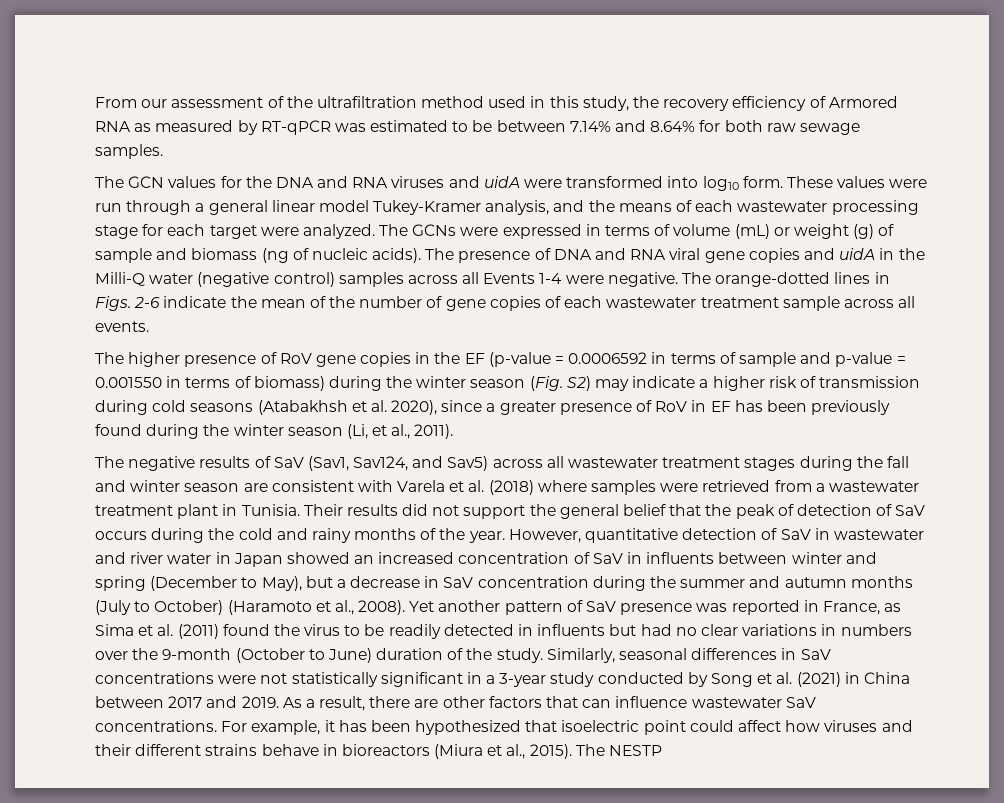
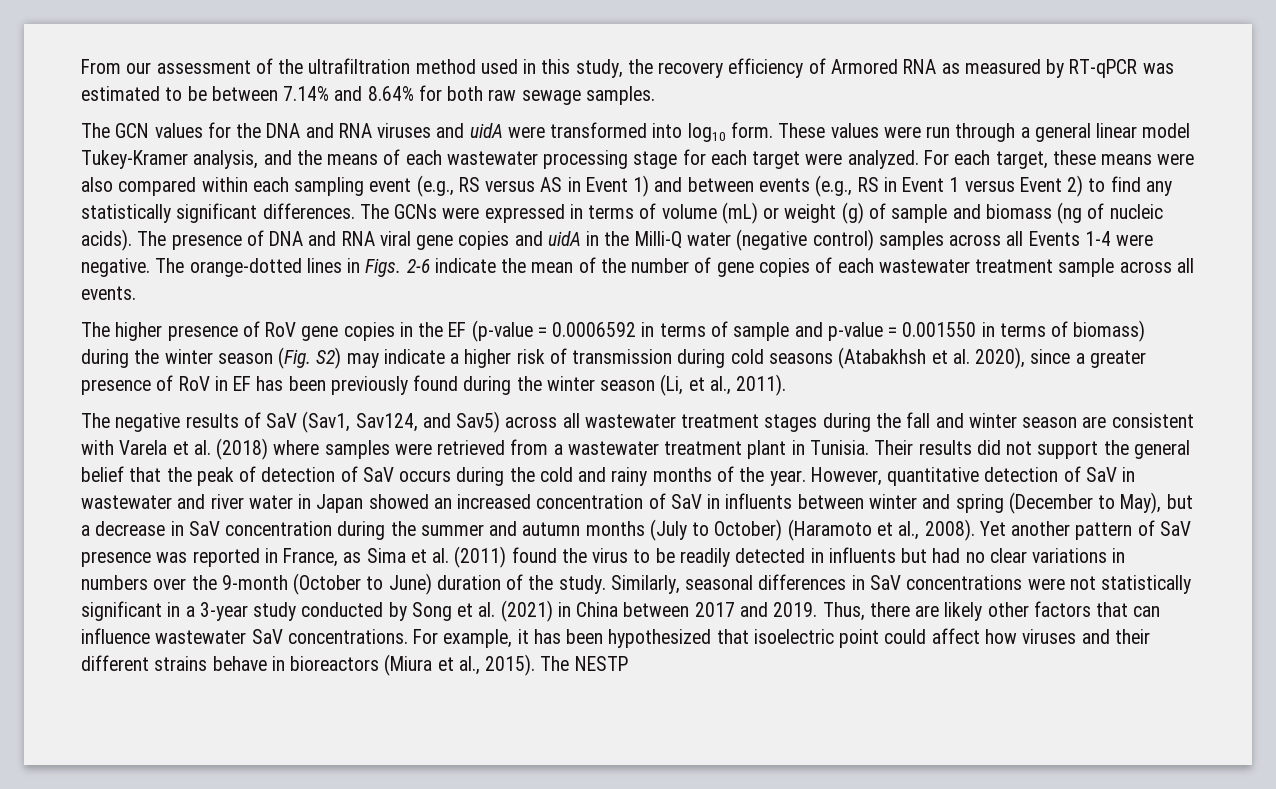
+ For each target, these means were also compared within each sampling event (e.g., RS versus AS in Event 1) and between events (e.g., RS in Event 1 versus Event 2) to find any statistically significant differences.
- As a result, there are other factors that can influence wastewater SaV concentrations.
+ Thus, there are likely other factors that can influence wastewater SaV concentrations.

